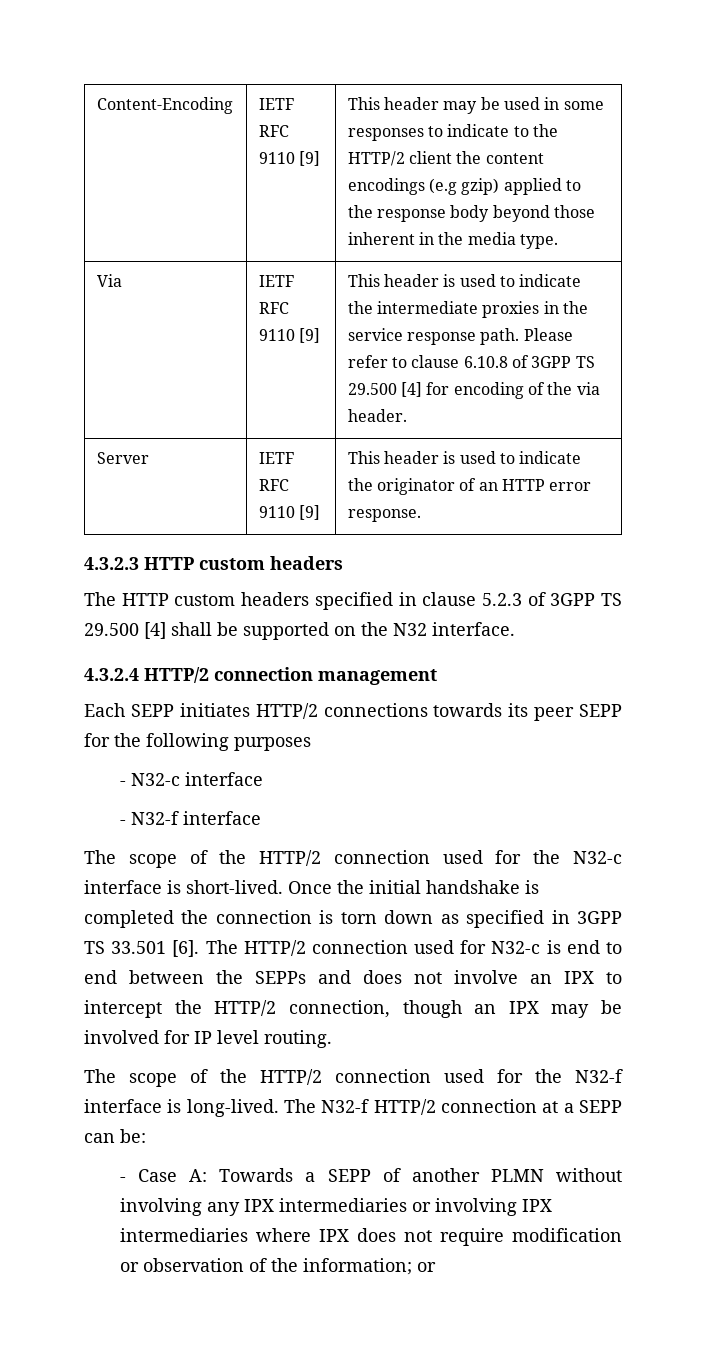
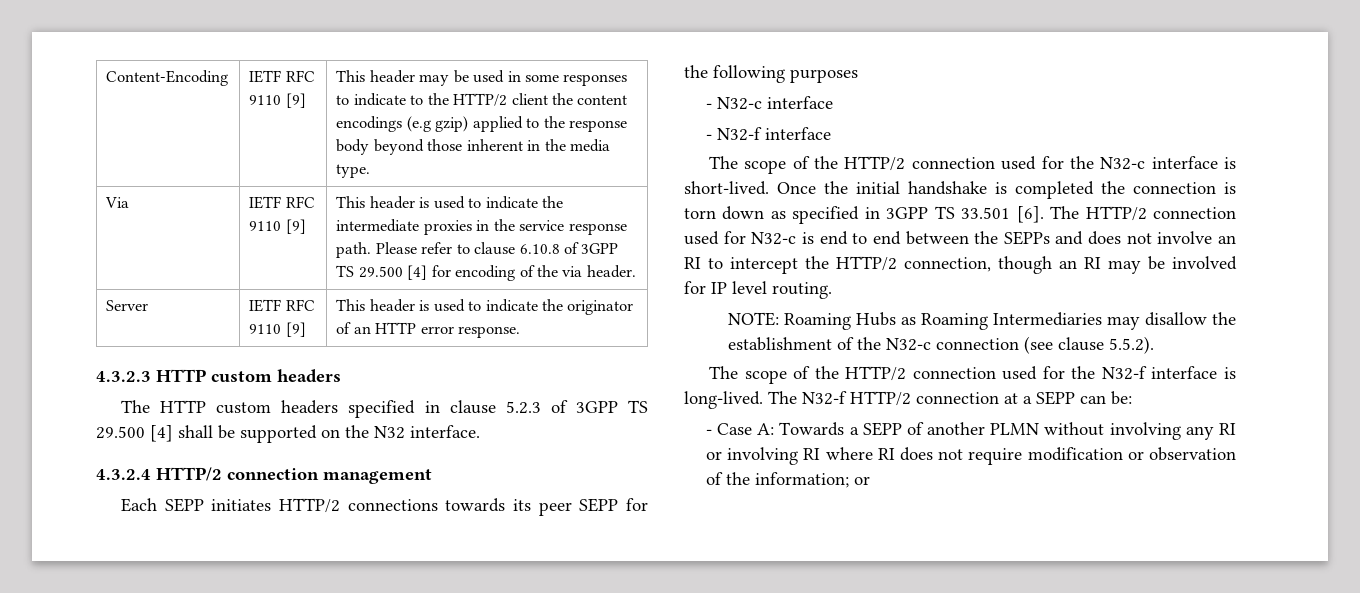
- The HTTP/2 connection used for N32-c is end to end between the SEPPs and does not involve an IPX to intercept the HTTP/2 connection, though an IPX may be involved for IP level routing.
+ The HTTP/2 connection used for N32-c is end to end between the SEPPs and does not involve an RI to intercept the HTTP/2 connection, though an RI may be involved for IP level routing.
+ NOTE: Roaming Hubs as Roaming Intermediaries may disallow the establishment of the N32-c connection (see clause 5.5.2).
- - Case A: Towards a SEPP of another PLMN without involving any IPX intermediaries or involving IPX intermediaries where IPX does not require modification or observation of the information; or
+ - Case A: Towards a SEPP of another PLMN without involving any RI or involving RI where RI does not require modification or observation of the information; or

